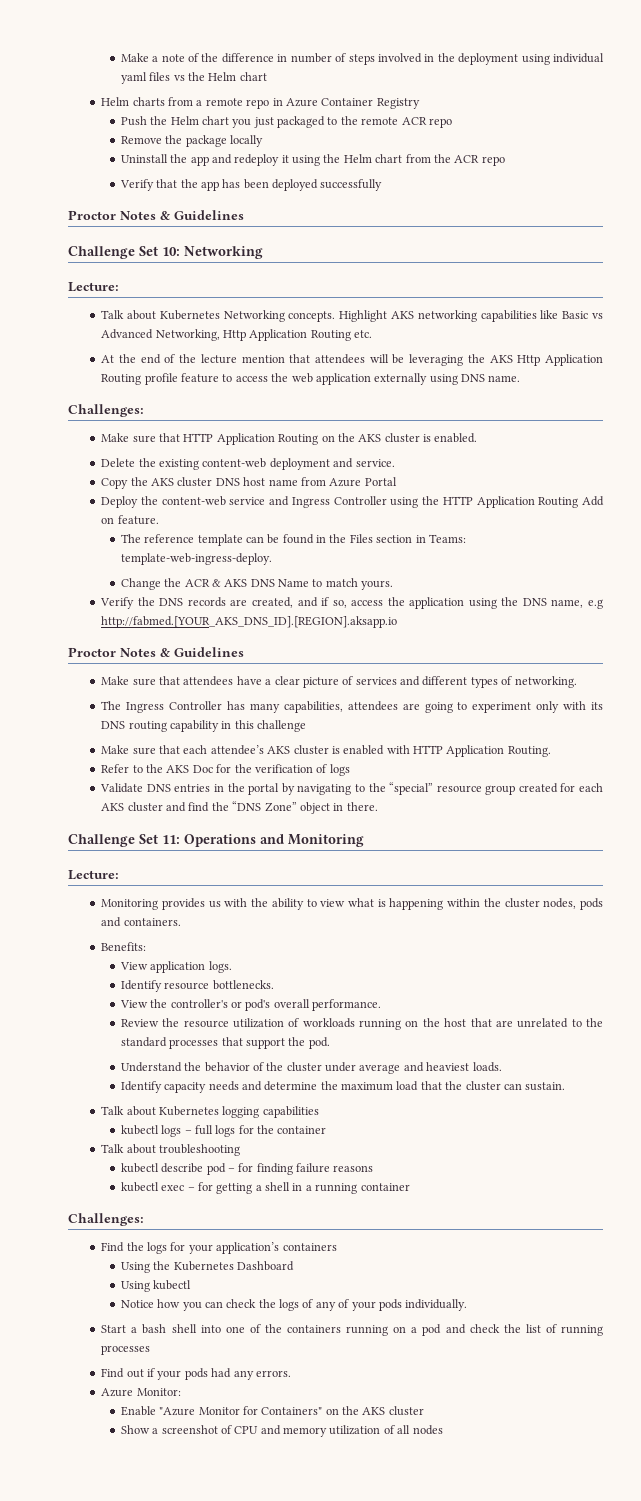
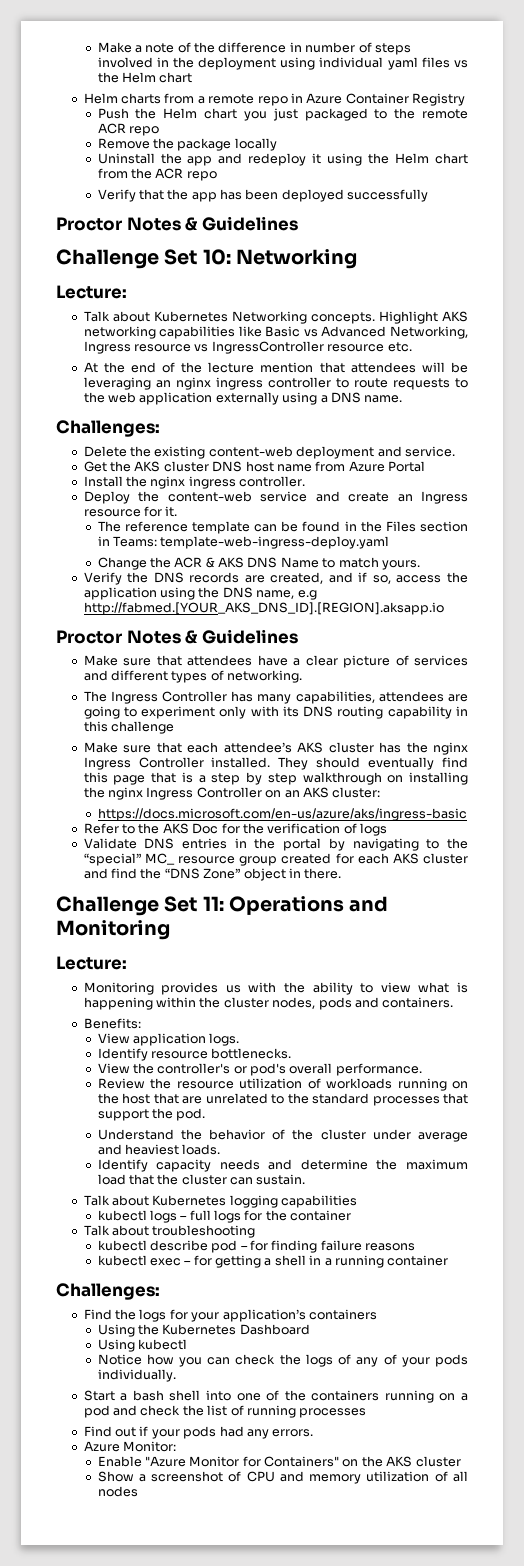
- Highlight AKS networking capabilities like Basic vs Advanced Networking, Http Application Routing etc.
+ Highlight AKS networking capabilities like Basic vs Advanced Networking, Ingress resource vs IngressController resource etc.
- At the end of the lecture mention that attendees will be leveraging the AKS Http Application Routing profile feature to access the web application externally using DNS name.
+ At the end of the lecture mention that attendees will be leveraging an nginx ingress controller to route requests to the web application externally using a DNS name.
- Make sure that HTTP Application Routing on the AKS cluster is enabled.
- Copy the AKS cluster DNS host name from Azure Portal
+ Get the AKS cluster DNS host name from Azure Portal
+ Install the nginx ingress controller.
- Deploy the content-web service and Ingress Controller using the HTTP Application Routing Add on feature.
+ Deploy the content-web service and create an Ingress resource for it.
- The reference template can be found in the Files section in Teams: template-web-ingress-deploy.
+ The reference template can be found in the Files section in Teams: template-web-ingress-deploy.yaml
- Make sure that each attendee’s AKS cluster is enabled with HTTP Application Routing.
+ Make sure that each attendee’s AKS cluster has the nginx Ingress Controller installed. They should eventually find this page that is a step by step walkthrough on installing the nginx Ingress Controller on an AKS cluster:
+ https://docs.microsoft.com/en-us/azure/aks/ingress-basic
- Validate DNS entries in the portal by navigating to the “special” resource group created for each AKS cluster and find the “DNS Zone” object in there.
+ Validate DNS entries in the portal by navigating to the “special” MC_ resource group created for each AKS cluster and find the “DNS Zone” object in there.

